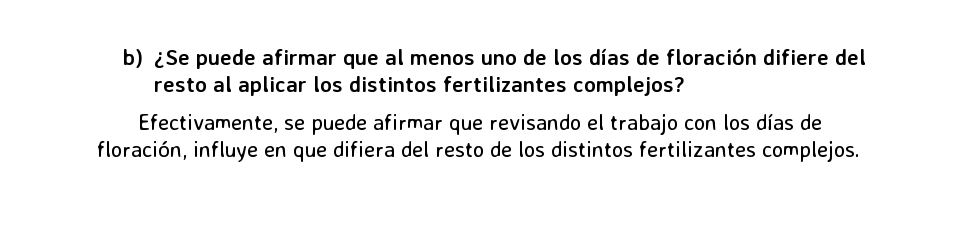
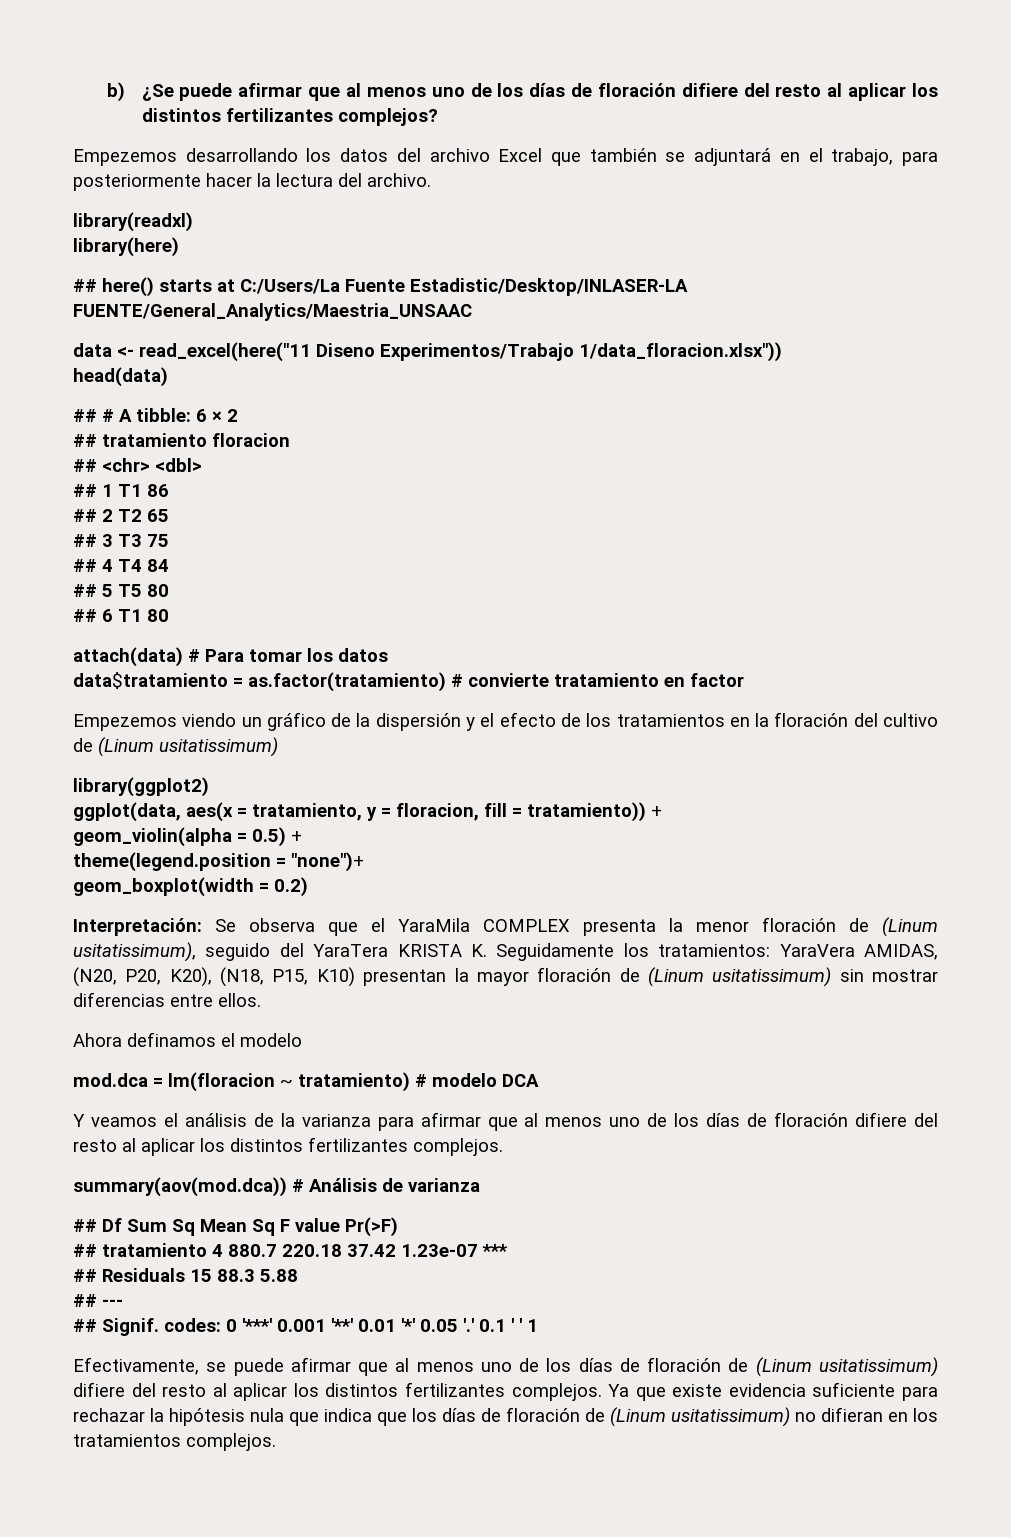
+ Empezemos desarrollando los datos del archivo Excel que también se adjuntará en el trabajo, para posteriormente hacer la lectura del archivo.
+ library(readxl)
+ library(here)
+ ## here() starts at C:/Users/La Fuente Estadistic/Desktop/INLASER-LA FUENTE/General_Analytics/Maestria_UNSAAC
+ data <- read_excel(here("11 Diseno Experimentos/Trabajo 1/data_floracion.xlsx"))
+ head(data)
+ ## # A tibble: 6 × 2
+ ## tratamiento floracion
+ ## <chr> <dbl>
+ ## 1 T1 86
+ ## 2 T2 65
+ ## 3 T3 75
+ ## 4 T4 84
+ ## 5 T5 80
+ ## 6 T1 80
+ attach(data) # Para tomar los datos
+ data$tratamiento = as.factor(tratamiento) # convierte tratamiento en factor
+ Empezemos viendo un gráfico de la dispersión y el efecto de los tratamientos en la floración del cultivo de (Linum usitatissimum)
+ library(ggplot2)
+ ggplot(data, aes(x = tratamiento, y = floracion, fill = tratamiento)) +
+ geom_violin(alpha = 0.5) +
+ theme(legend.position = "none")+
+ geom_boxplot(width = 0.2)
+ Interpretación: Se observa que el YaraMila COMPLEX presenta la menor floración de (Linum usitatissimum), seguido del YaraTera KRISTA K. Seguidamente los tratamientos: YaraVera AMIDAS, (N20, P20, K20), (N18, P15, K10) presentan la mayor floración de (Linum usitatissimum) sin mostrar diferencias entre ellos.
+ Ahora definamos el modelo
+ mod.dca = lm(floracion ~ tratamiento) # modelo DCA
+ Y veamos el análisis de la varianza para afirmar que al menos uno de los días de floración difiere del resto al aplicar los distintos fertilizantes complejos.
+ summary(aov(mod.dca)) # Análisis de varianza
+ ## Df Sum Sq Mean Sq F value Pr(>F)
+ ## tratamiento 4 880.7 220.18 37.42 1.23e-07 ***
+ ## Residuals 15 88.3 5.88
+ ## ---
+ ## Signif. codes: 0 '***' 0.001 '**' 0.01 '*' 0.05 '.' 0.1 ' ' 1
- Efectivamente, se puede afirmar que revisando el trabajo con los días de floración, influye en que difiera del resto de los distintos fertilizantes complejos.
+ Efectivamente, se puede afirmar que al menos uno de los días de floración de (Linum usitatissimum) difiere del resto al aplicar los distintos fertilizantes complejos. Ya que existe evidencia suficiente para rechazar la hipótesis nula que indica que los días de floración de (Linum usitatissimum) no difieran en los tratamientos complejos.

